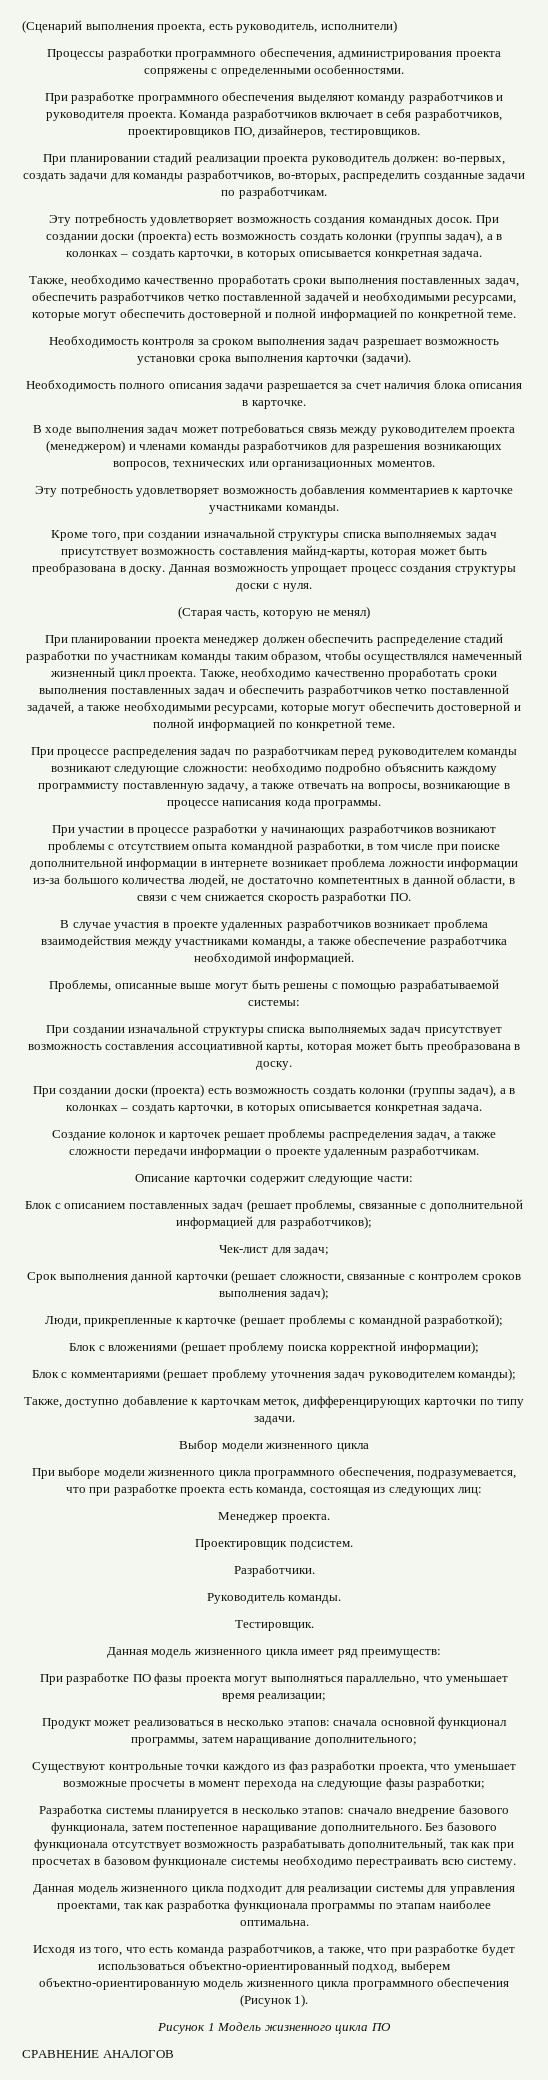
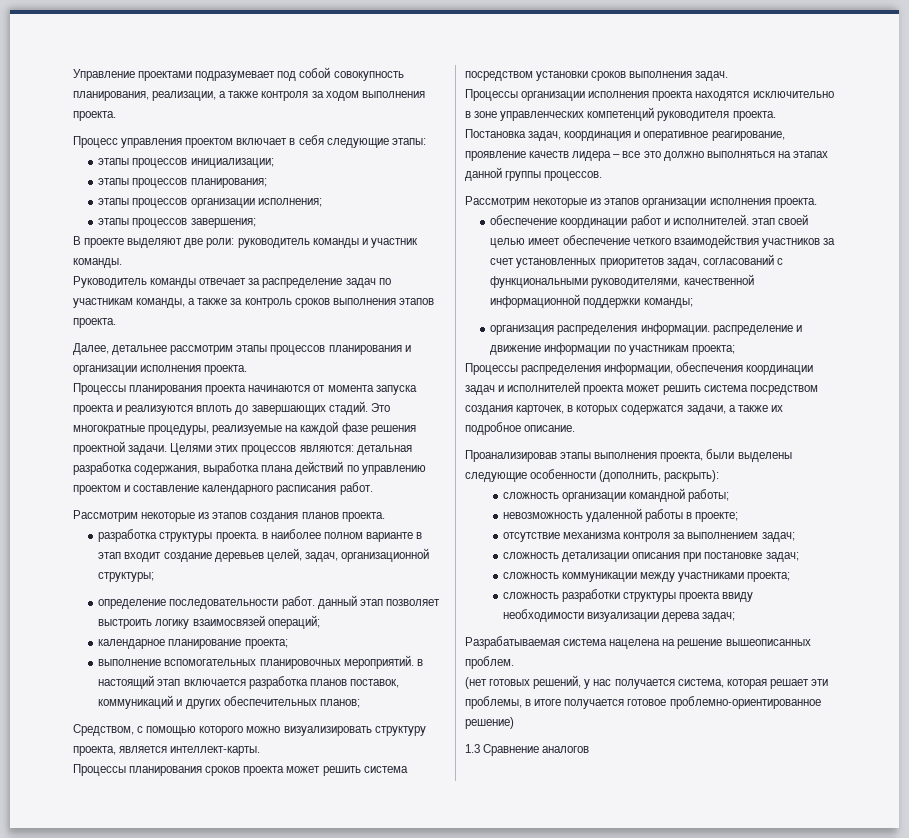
- (Сценарий выполнения проекта, есть руководитель, исполнители)
- Процессы разработки программного обеспечения, администрирования проекта сопряжены с определенными особенностями.
- При разработке программного обеспечения выделяют команду разработчиков и руководителя проекта. Команда разработчиков включает в себя разработчиков, проектировщиков ПО, дизайнеров, тестировщиков.
- При планировании стадий реализации проекта руководитель должен: во-первых, создать задачи для команды разработчиков, во-вторых, распределить созданные задачи по разработчикам.
- Эту потребность удовлетворяет возможность создания командных досок. При создании доски (проекта) есть возможность создать колонки (группы задач), а в колонках – создать карточки, в которых описывается конкретная задача.
- Также, необходимо качественно проработать сроки выполнения поставленных задач, обеспечить разработчиков четко поставленной задачей и необходимыми ресурсами, которые могут обеспечить достоверной и полной информацией по конкретной теме.
- Необходимость контроля за сроком выполнения задач разрешает возможность установки срока выполнения карточки (задачи).
- Необходимость полного описания задачи разрешается за счет наличия блока описания в карточке.
- В ходе выполнения задач может потребоваться связь между руководителем проекта (менеджером) и членами команды разработчиков для разрешения возникающих вопросов, технических или организационных моментов.
- Эту потребность удовлетворяет возможность добавления комментариев к карточке участниками команды.
- Кроме того, при создании изначальной структуры списка выполняемых задач присутствует возможность составления майнд-карты, которая может быть преобразована в доску. Данная возможность упрощает процесс создания структуры доски с нуля.
- (Старая часть, которую не менял)
- При планировании проекта менеджер должен обеспечить распределение стадий разработки по участникам команды таким образом, чтобы осуществлялся намеченный жизненный цикл проекта. Также, необходимо качественно проработать сроки выполнения поставленных задач и обеспечить разработчиков четко поставленной задачей, а также необходимыми ресурсами, которые могут обеспечить достоверной и полной информацией по конкретной теме.
- При процессе распределения задач по разработчикам перед руководителем команды возникают следующие сложности: необходимо подробно объяснить каждому программисту поставленную задачу, а также отвечать на вопросы, возникающие в процессе написания кода программы.
- При участии в процессе разработки у начинающих разработчиков возникают проблемы с отсутствием опыта командной разработки, в том числе при поиске дополнительной информации в интернете возникает проблема ложности информации из-за большого количества людей, не достаточно компетентных в данной области, в связи с чем снижается скорость разработки ПО.
- В случае участия в проекте удаленных разработчиков возникает проблема взаимодействия между участниками команды, а также обеспечение разработчика необходимой информацией.
- Проблемы, описанные выше могут быть решены с помощью разрабатываемой системы:
- При создании изначальной структуры списка выполняемых задач присутствует возможность составления ассоциативной карты, которая может быть преобразована в доску.
- При создании доски (проекта) есть возможность создать колонки (группы задач), а в колонках – создать карточки, в которых описывается конкретная задача.
- Создание колонок и карточек решает проблемы распределения задач, а также сложности передачи информации о проекте удаленным разработчикам.
- Описание карточки содержит следующие части:
- Блок с описанием поставленных задач (решает проблемы, связанные с дополнительной информацией для разработчиков);
- Чек-лист для задач;
- Срок выполнения данной карточки (решает сложности, связанные с контролем сроков выполнения задач);
- Люди, прикрепленные к карточке (решает проблемы с командной разработкой);
- Блок с вложениями (решает проблему поиска корректной информации);
- Блок с комментариями (решает проблему уточнения задач руководителем команды);
- Также, доступно добавление к карточкам меток, дифференцирующих карточки по типу задачи.
- Выбор модели жизненного цикла
- При выборе модели жизненного цикла программного обеспечения, подразумевается, что при разработке проекта есть команда, состоящая из следующих лиц:
- Менеджер проекта.
- Проектировщик подсистем.
- Разработчики.
- Руководитель команды.
- Тестировщик.
- Данная модель жизненного цикла имеет ряд преимуществ:
- При разработке ПО фазы проекта могут выполняться параллельно, что уменьшает время реализации;
- Продукт может реализоваться в несколько этапов: сначала основной функционал программы, затем наращивание дополнительного;
- Существуют контрольные точки каждого из фаз разработки проекта, что уменьшает возможные просчеты в момент перехода на следующие фазы разработки;
- Разработка системы планируется в несколько этапов: сначало внедрение базового функционала, затем постепенное наращивание дополнительного. Без базового функционала отсутствует возможность разрабатывать дополнительный, так как при просчетах в базовом функционале системы необходимо перестраивать всю систему.
- Данная модель жизненного цикла подходит для реализации системы для управления проектами, так как разработка функционала программы по этапам наиболее оптимальна.
- Исходя из того, что есть команда разработчиков, а также, что при разработке будет использоваться объектно-ориентированный подход, выберем объектно-ориентированную модель жизненного цикла программного обеспечения (Рисунок 1).
- Рисунок 1 Модель жизненного цикла ПО
- СРАВНЕНИЕ АНАЛОГОВ
+ Управление проектами подразумевает под собой совокупность планирования, реализации, а также контроля за ходом выполнения проекта.
+ Процесс управления проектом включает в себя следующие этапы:
+ этапы процессов инициализации;
+ этапы процессов планирования;
+ этапы процессов организации исполнения;
+ этапы процессов завершения;
+ В проекте выделяют две роли: руководитель команды и участник команды.
+ Руководитель команды отвечает за распределение задач по участникам команды, а также за контроль сроков выполнения этапов проекта.
+ Далее, детальнее рассмотрим этапы процессов планирования и организации исполнения проекта.
+ Процессы планирования проекта начинаются от момента запуска проекта и реализуются вплоть до завершающих стадий. Это многократные процедуры, реализуемые на каждой фазе решения проектной задачи. Целями этих процессов являются: детальная разработка содержания, выработка плана действий по управлению проектом и составление календарного расписания работ.
+ Рассмотрим некоторые из этапов создания планов проекта.
+ разработка структуры проекта. в наиболее полном варианте в этап входит создание деревьев целей, задач, организационной структуры;
+ определение последовательности работ. данный этап позволяет выстроить логику взаимосвязей операций;
+ календарное планирование проекта;
+ выполнение вспомогательных планировочных мероприятий. в настоящий этап включается разработка планов поставок, коммуникаций и других обеспечительных планов;
+ Средством, с помощью которого можно визуализировать структуру проекта, является интеллект-карты.
+ Процессы планирования сроков проекта может решить система посредством установки сроков выполнения задач.
+ Процессы организации исполнения проекта находятся исключительно в зоне управленческих компетенций руководителя проекта. Постановка задач, координация и оперативное реагирование, проявление качеств лидера – все это должно выполняться на этапах данной группы процессов.
+ Рассмотрим некоторые из этапов организации исполнения проекта.
+ обеспечение координации работ и исполнителей. этап своей целью имеет обеспечение четкого взаимодействия участников за счет установленных приоритетов задач, согласований с функциональными руководителями, качественной информационной поддержки команды;
+ организация распределения информации. распределение и движение информации по участникам проекта;
+ Процессы распределения информации, обеспечения координации задач и исполнителей проекта может решить система посредством создания карточек, в которых содержатся задачи, а также их подробное описание.
+ Проанализировав этапы выполнения проекта, были выделены следующие особенности (дополнить, раскрыть):
+ сложность организации командной работы;
+ невозможность удаленной работы в проекте;
+ отсутствие механизма контроля за выполнением задач;
+ сложность детализации описания при постановке задач;
+ сложность коммуникации между участниками проекта;
+ сложность разработки структуры проекта ввиду необходимости визуализации дерева задач;
+ Разрабатываемая система нацелена на решение вышеописанных проблем.
+ (нет готовых решений, у нас получается система, которая решает эти проблемы, в итоге получается готовое проблемно-ориентированное решение)
+ 1.3 Сравнение аналогов

